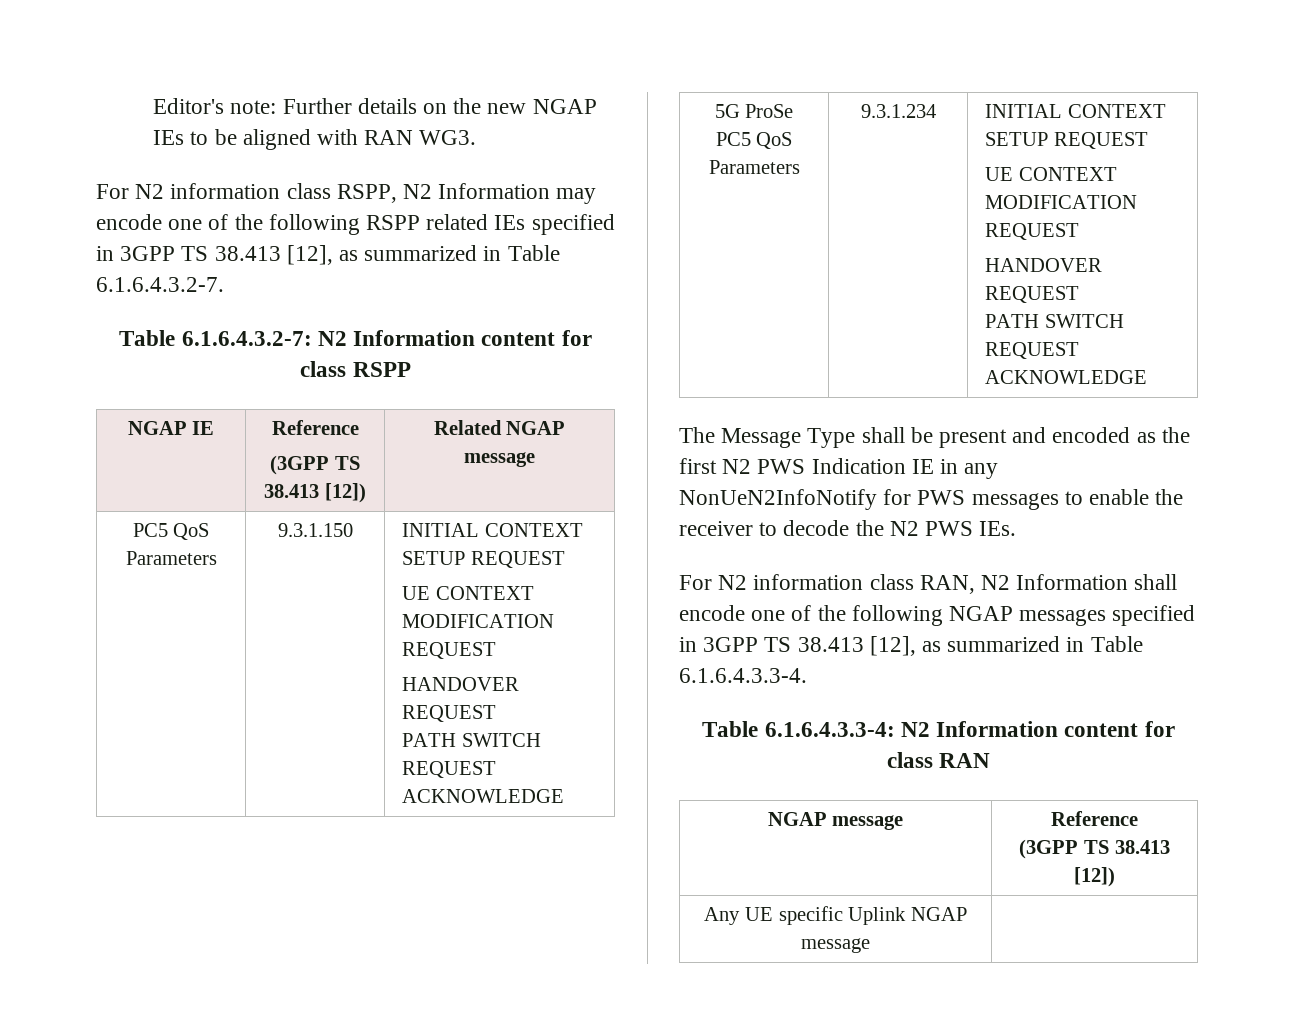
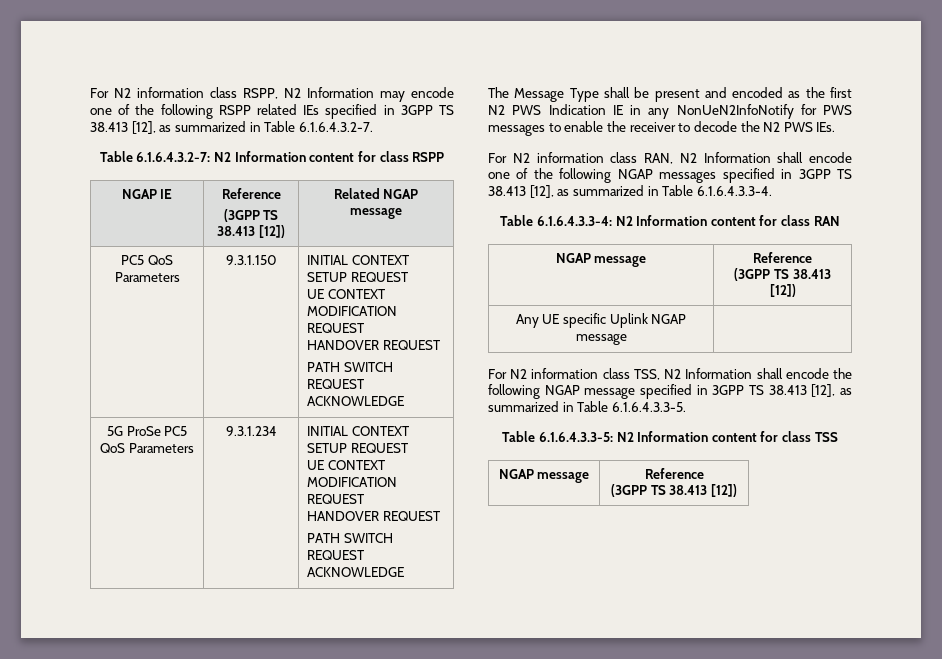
- Editor's note: Further details on the new NGAP IEs to be aligned with RAN WG3.
+ For N2 information class TSS, N2 Information shall encode the following NGAP message specified in 3GPP TS 38.413 [12], as summarized in Table 6.1.6.4.3.3-5.
+ Table 6.1.6.4.3.3-5: N2 Information content for class TSS
+ NGAP message | Reference
+ (3GPP TS 38.413 [12])

